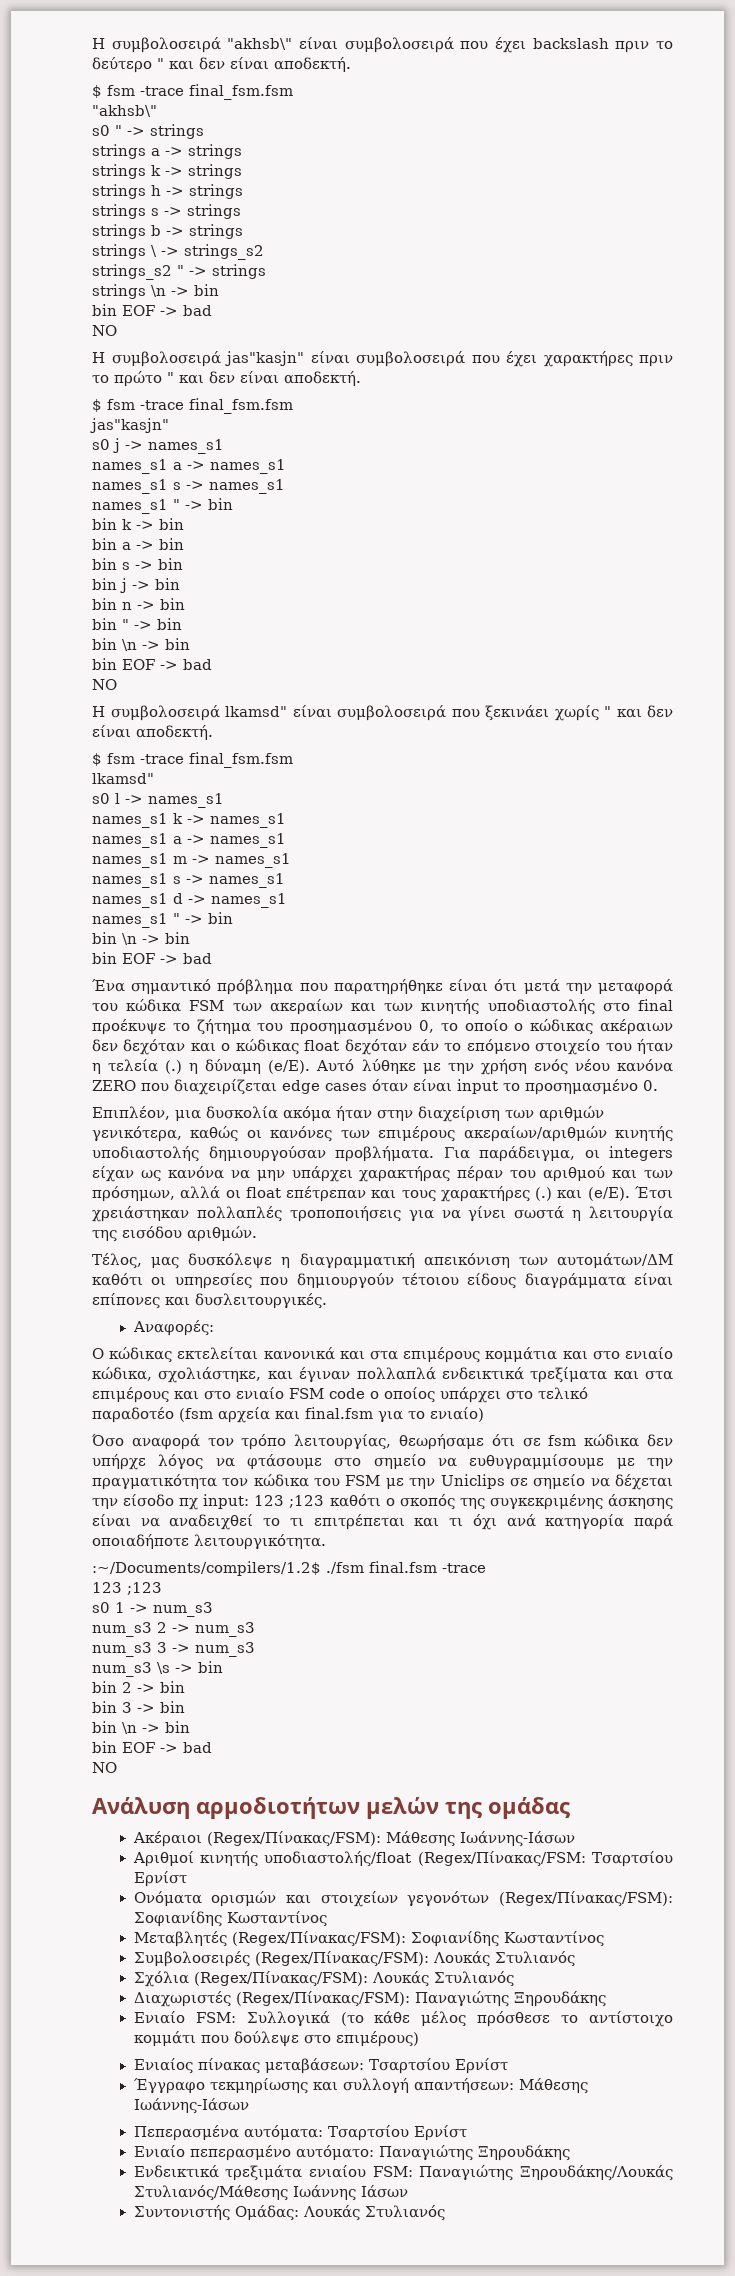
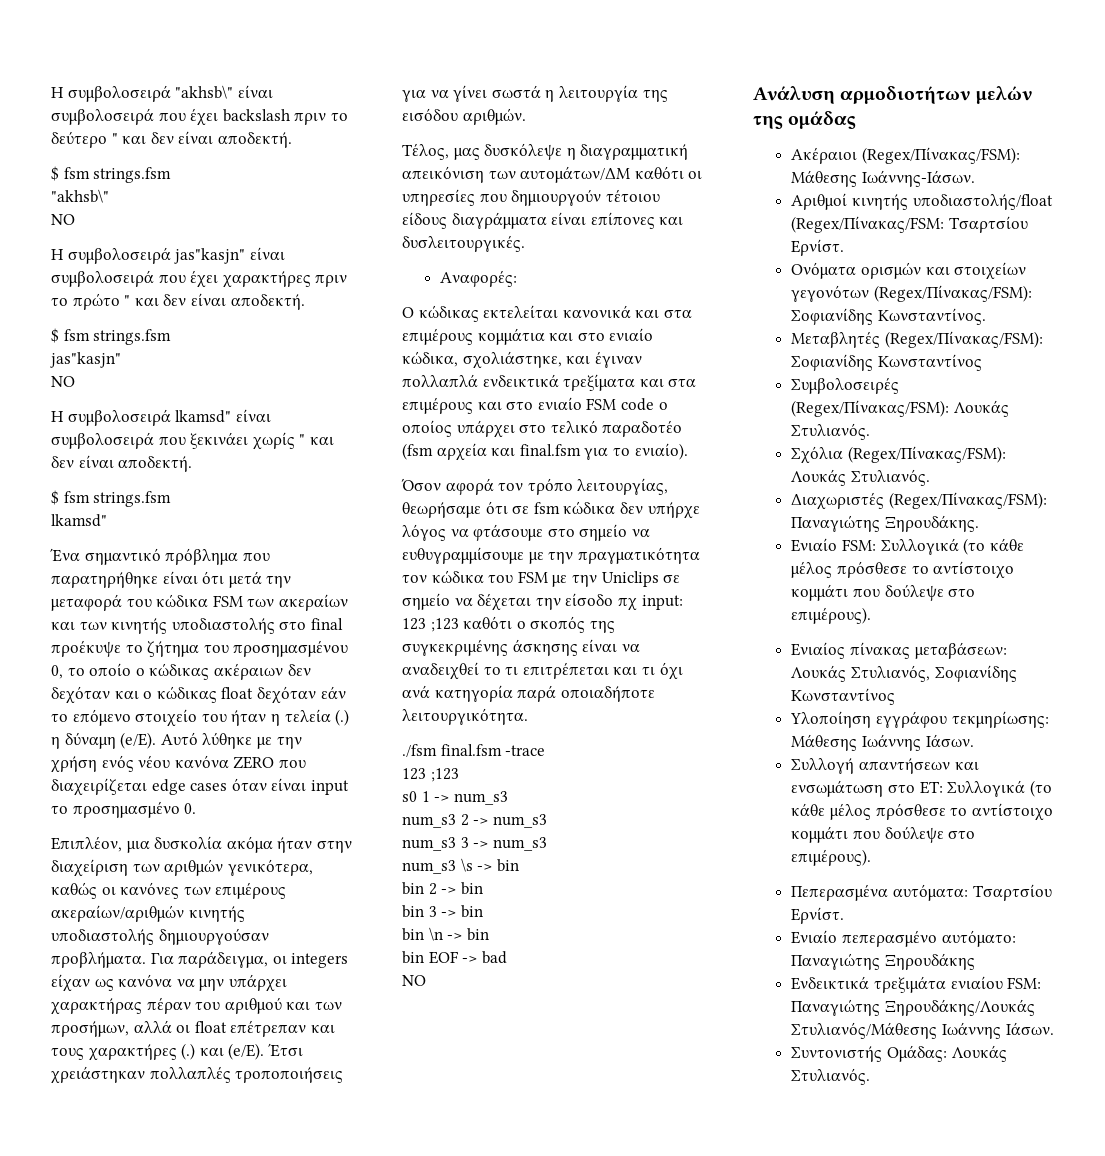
  Η συμβολοσειρά "akhsb\" είναι συμβολοσειρά που έχει backslash πριν το δεύτερο " και δεν είναι αποδεκτή.
- $ fsm -trace final_fsm.fsm
+ $ fsm strings.fsm
  "akhsb\"
- s0 " -> strings
- strings a -> strings
- strings k -> strings
- strings h -> strings
- strings s -> strings
- strings b -> strings
- strings \ -> strings_s2
- strings_s2 " -> strings
- strings \n -> bin
- bin EOF -> bad
  Η συμβολοσειρά jas"kasjn" είναι συμβολοσειρά που έχει χαρακτήρες πριν το πρώτο " και δεν είναι αποδεκτή.
- $ fsm -trace final_fsm.fsm
+ $ fsm strings.fsm
  jas"kasjn"
- s0 j -> names_s1
- names_s1 a -> names_s1
- names_s1 s -> names_s1
- names_s1 " -> bin
- bin k -> bin
- bin a -> bin
- bin s -> bin
- bin j -> bin
- bin n -> bin
- bin " -> bin
- bin \n -> bin
- bin EOF -> bad
  Η συμβολοσειρά lkamsd" είναι συμβολοσειρά που ξεκινάει χωρίς " και δεν είναι αποδεκτή.
- $ fsm -trace final_fsm.fsm
+ $ fsm strings.fsm
  lkamsd"
- s0 l -> names_s1
- names_s1 k -> names_s1
- names_s1 a -> names_s1
- names_s1 m -> names_s1
- names_s1 s -> names_s1
- names_s1 d -> names_s1
- names_s1 " -> bin
- bin \n -> bin
- bin EOF -> bad
- Για παράδειγμα, οι integers είχαν ως κανόνα να μην υπάρχει χαρακτήρας πέραν του αριθμού και των πρόσημων, αλλά οι float επέτρεπαν και τους χαρακτήρες (.) και (e/E).
+ Για παράδειγμα, οι integers είχαν ως κανόνα να μην υπάρχει χαρακτήρας πέραν του αριθμού και των προσήμων, αλλά οι float επέτρεπαν και τους χαρακτήρες (.) και (e/E).
- Ο κώδικας εκτελείται κανονικά και στα επιμέρους κομμάτια και στο ενιαίο κώδικα, σχολιάστηκε, και έγιναν πολλαπλά ενδεικτικά τρεξίματα και στα επιμέρους και στο ενιαίο FSM code ο οποίος υπάρχει στο τελικό παραδοτέο (fsm αρχεία και final.fsm για το ενιαίο)
- Όσο αναφορά τον τρόπο λειτουργίας, θεωρήσαμε ότι σε fsm κώδικα δεν υπήρχε λόγος να φτάσουμε στο σημείο να ευθυγραμμίσουμε με την πραγματικότητα τον κώδικα του FSM με την Uniclips σε σημείο να δέχεται την είσοδο πχ input:
+ Ο κώδικας εκτελείται κανονικά και στα επιμέρους κομμάτια και στο ενιαίο κώδικα, σχολιάστηκε, και έγιναν πολλαπλά ενδεικτικά τρεξίματα και στα επιμέρους και στο ενιαίο FSM code ο οποίος υπάρχει στο τελικό παραδοτέο (fsm αρχεία και final.fsm για το ενιαίο).
+ Όσον αφορά τον τρόπο λειτουργίας, θεωρήσαμε ότι σε fsm κώδικα δεν υπήρχε λόγος να φτάσουμε στο σημείο να ευθυγραμμίσουμε με την πραγματικότητα τον κώδικα του FSM με την Uniclips σε σημείο να δέχεται την είσοδο πχ input:
- :~/Documents/compilers/1.2$ ./fsm final.fsm -trace
+ ./fsm final.fsm -trace
- Ακέραιοι (Regex/Πίνακας/FSM): Μάθεσης Ιωάννης-Ιάσων
+ Ακέραιοι (Regex/Πίνακας/FSM): Μάθεσης Ιωάννης-Ιάσων.
- Αριθμοί κινητής υποδιαστολής/float (Regex/Πίνακας/FSM: Τσαρτσίου Ερνίστ
+ Αριθμοί κινητής υποδιαστολής/float (Regex/Πίνακας/FSM: Τσαρτσίου Ερνίστ.
- Ονόματα ορισμών και στοιχείων γεγονότων (Regex/Πίνακας/FSM): Σοφιανίδης Κωσταντίνος
+ Ονόματα ορισμών και στοιχείων γεγονότων (Regex/Πίνακας/FSM): Σοφιανίδης Κωνσταντίνος.
- Μεταβλητές (Regex/Πίνακας/FSM): Σοφιανίδης Κωσταντίνος
+ Μεταβλητές (Regex/Πίνακας/FSM): Σοφιανίδης Κωνσταντίνος
- Συμβολοσειρές (Regex/Πίνακας/FSM): Λουκάς Στυλιανός
+ Συμβολοσειρές (Regex/Πίνακας/FSM): Λουκάς Στυλιανός.
- Σχόλια (Regex/Πίνακας/FSM): Λουκάς Στυλιανός
+ Σχόλια (Regex/Πίνακας/FSM): Λουκάς Στυλιανός.
- Διαχωριστές (Regex/Πίνακας/FSM): Παναγιώτης Ξηρουδάκης
+ Διαχωριστές (Regex/Πίνακας/FSM): Παναγιώτης Ξηρουδάκης.
- Ενιαίο FSM: Συλλογικά (το κάθε μέλος πρόσθεσε το αντίστοιχο κομμάτι που δούλεψε στο επιμέρους)
+ Ενιαίο FSM: Συλλογικά (το κάθε μέλος πρόσθεσε το αντίστοιχο κομμάτι που δούλεψε στο επιμέρους).
- Ενιαίος πίνακας μεταβάσεων: Τσαρτσίου Ερνίστ
- Έγγραφο τεκμηρίωσης και συλλογή απαντήσεων: Μάθεσης Ιωάννης-Ιάσων
+ Ενιαίος πίνακας μεταβάσεων: Λουκάς Στυλιανός, Σοφιανίδης Κωνσταντίνος
+ Υλοποίηση εγγράφου τεκμηρίωσης: Μάθεσης Ιωάννης Ιάσων.
+ Συλλογή απαντήσεων και ενσωμάτωση στο ΕΤ: Συλλογικά (το κάθε μέλος πρόσθεσε το αντίστοιχο κομμάτι που δούλεψε στο επιμέρους).
- Πεπερασμένα αυτόματα: Τσαρτσίου Ερνίστ
+ Πεπερασμένα αυτόματα: Τσαρτσίου Ερνίστ.
- Ενδεικτικά τρεξιμάτα ενιαίου FSM: Παναγιώτης Ξηρουδάκης/Λουκάς Στυλιανός/Μάθεσης Ιωάννης Ιάσων
+ Ενδεικτικά τρεξιμάτα ενιαίου FSM: Παναγιώτης Ξηρουδάκης/Λουκάς Στυλιανός/Μάθεσης Ιωάννης Ιάσων.
- Συντονιστής Ομάδας: Λουκάς Στυλιανός
+ Συντονιστής Ομάδας: Λουκάς Στυλιανός.

